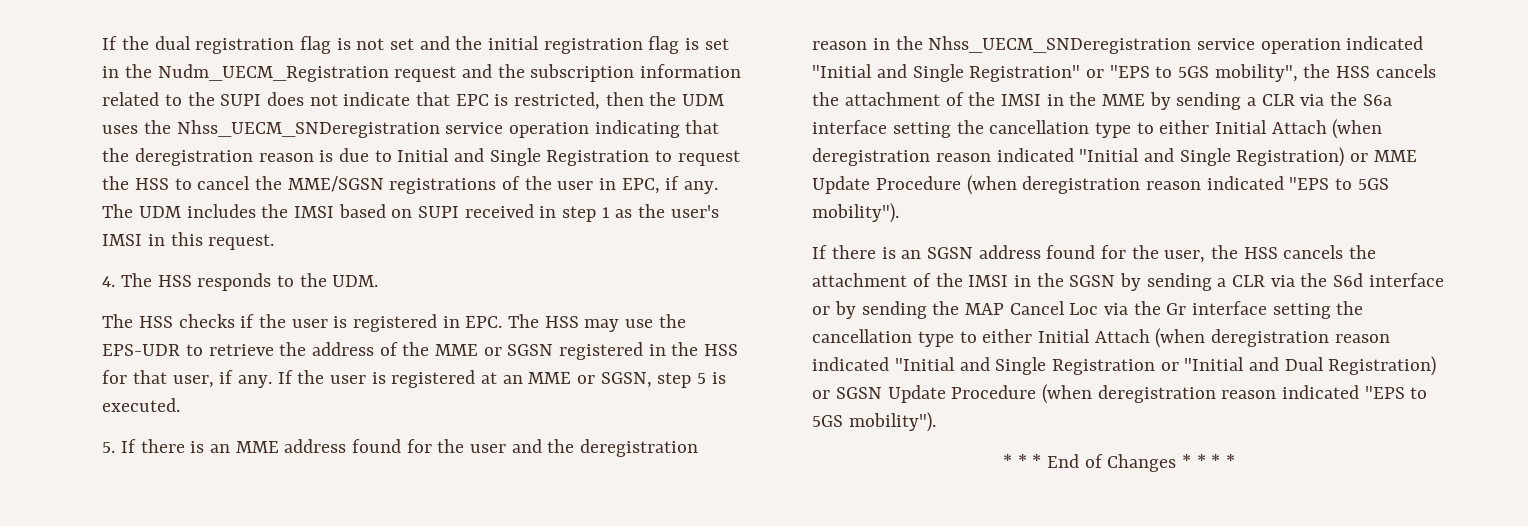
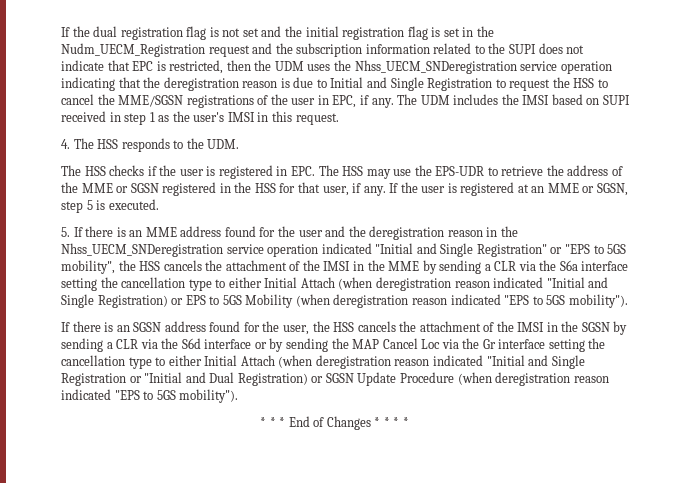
- 5. If there is an MME address found for the user and the deregistration reason in the Nhss_UECM_SNDeregistration service operation indicated "Initial and Single Registration" or "EPS to 5GS mobility", the HSS cancels the attachment of the IMSI in the MME by sending a CLR via the S6a interface setting the cancellation type to either Initial Attach (when deregistration reason indicated "Initial and Single Registration) or MME Update Procedure (when deregistration reason indicated "EPS to 5GS mobility").
+ 5. If there is an MME address found for the user and the deregistration reason in the Nhss_UECM_SNDeregistration service operation indicated "Initial and Single Registration" or "EPS to 5GS mobility", the HSS cancels the attachment of the IMSI in the MME by sending a CLR via the S6a interface setting the cancellation type to either Initial Attach (when deregistration reason indicated "Initial and Single Registration) or EPS to 5GS Mobility (when deregistration reason indicated "EPS to 5GS mobility").

